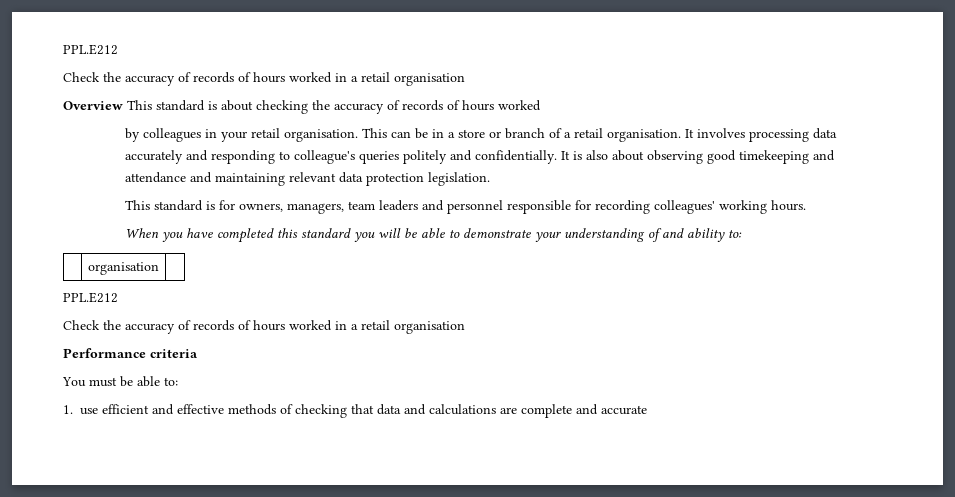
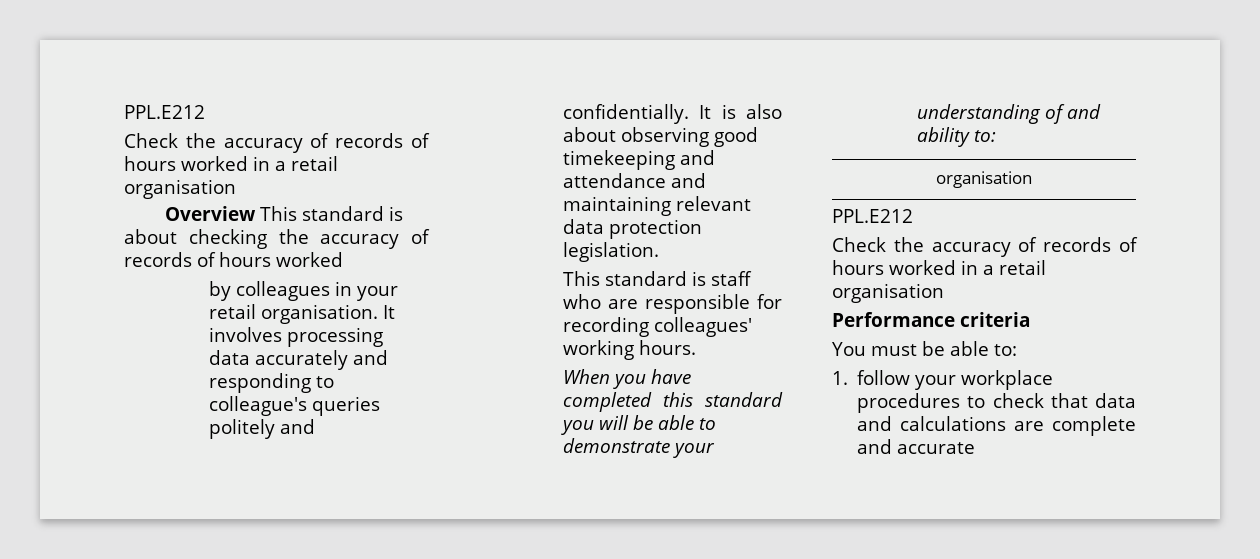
- This can be in a store or branch of a retail organisation.
- This standard is for owners, managers, team leaders and personnel responsible for recording colleagues' working hours.
+ This standard is staff who are responsible for recording colleagues' working hours.
- 1. use efficient and effective methods of checking that data and calculations are complete and accurate
+ 1. follow your workplace procedures to check that data and calculations are complete and accurate

